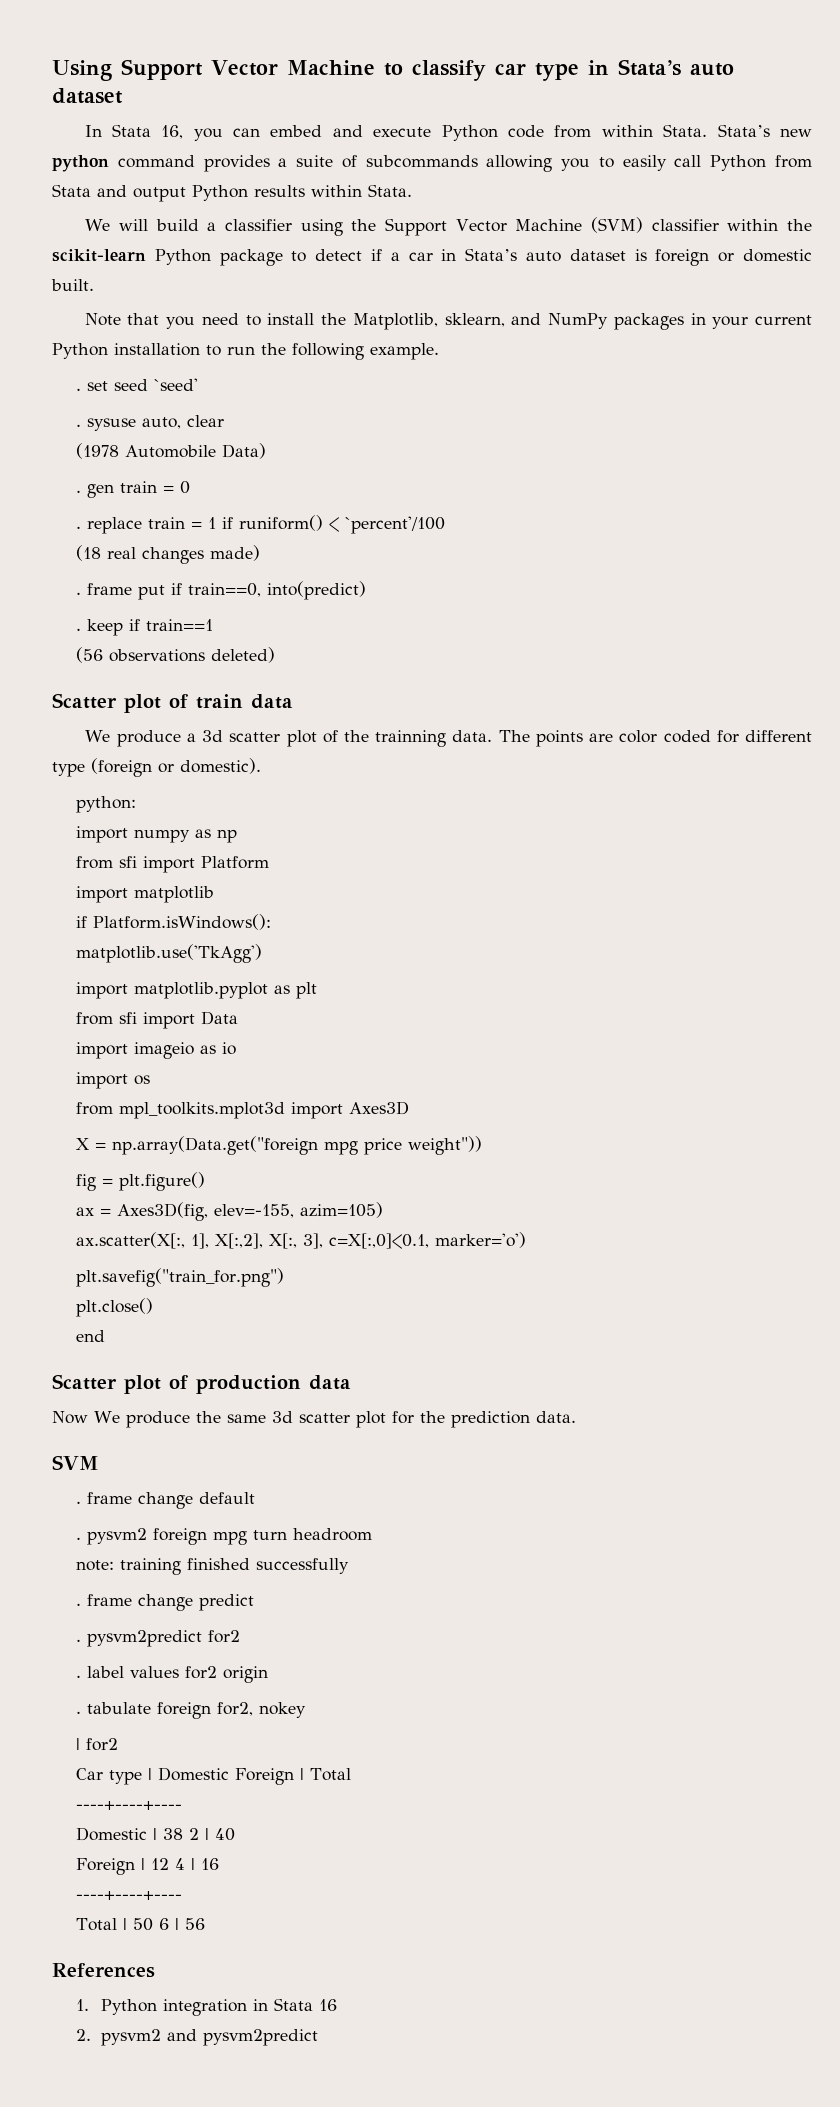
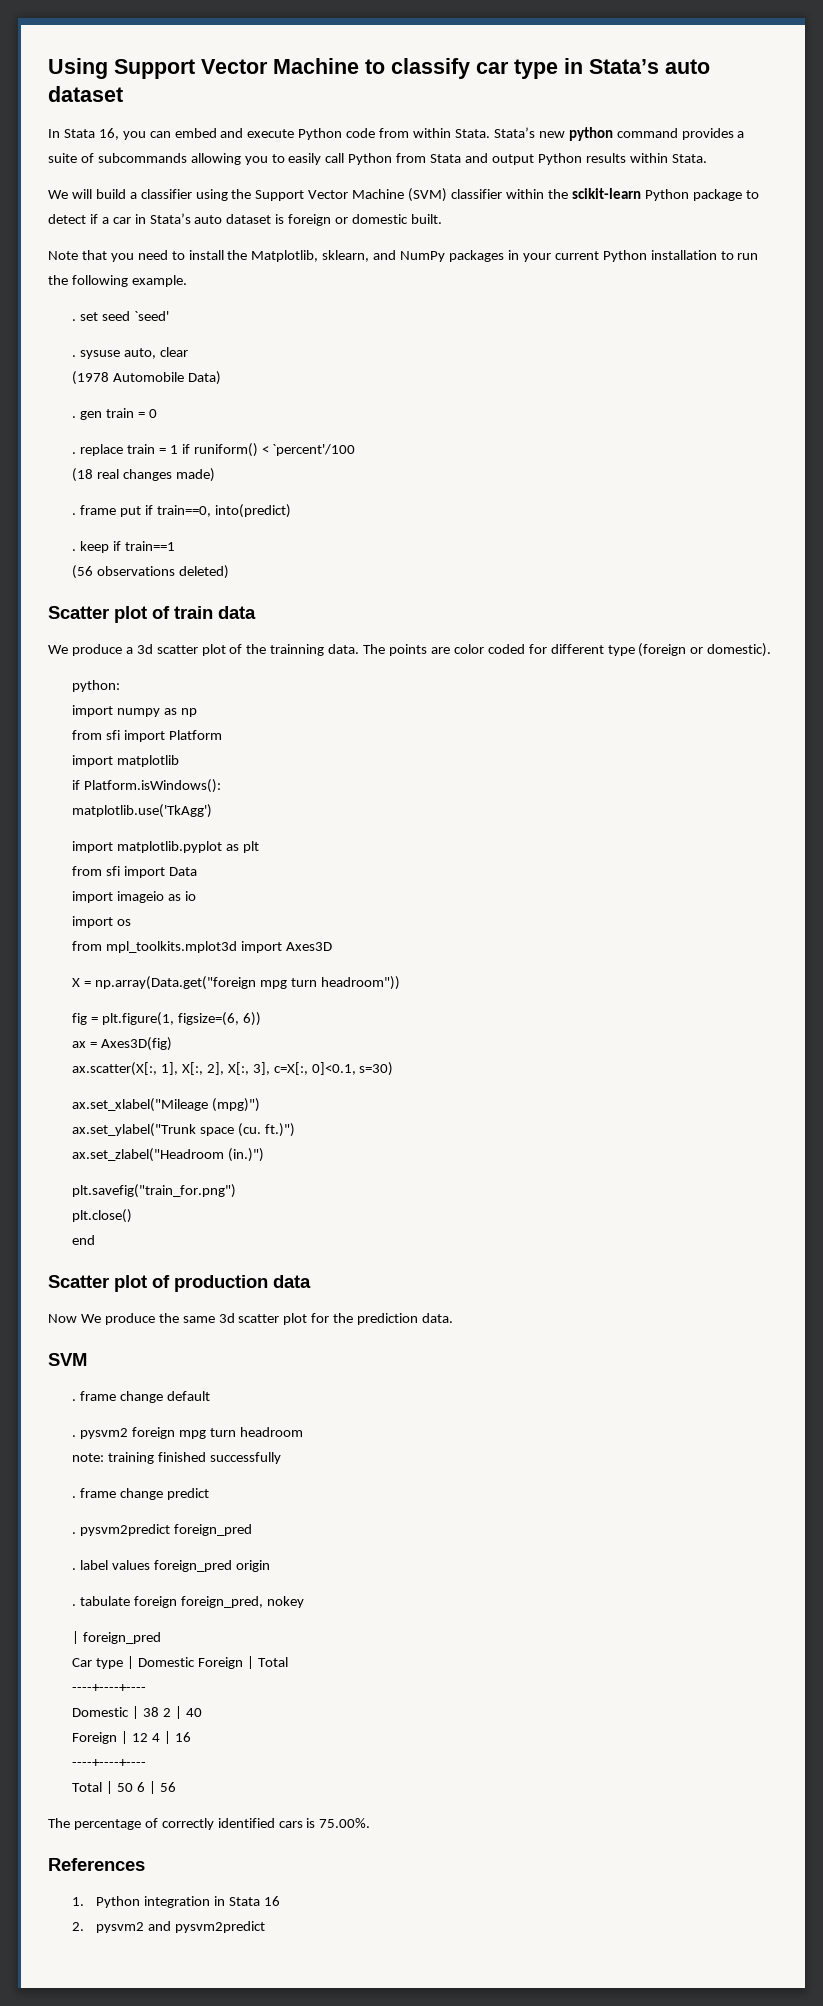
- X = np.array(Data.get("foreign mpg price weight"))
+ X = np.array(Data.get("foreign mpg turn headroom"))
- fig = plt.figure()
+ fig = plt.figure(1, figsize=(6, 6))
- ax = Axes3D(fig, elev=-155, azim=105)
+ ax = Axes3D(fig)
- ax.scatter(X[:, 1], X[:,2], X[:, 3], c=X[:,0]<0.1, marker='o')
+ ax.scatter(X[:, 1], X[:, 2], X[:, 3], c=X[:, 0]<0.1, s=30)
+ ax.set_xlabel("Mileage (mpg)")
+ ax.set_ylabel("Trunk space (cu. ft.)")
+ ax.set_zlabel("Headroom (in.)")
- . pysvm2predict for2
+ . pysvm2predict foreign_pred
- . label values for2 origin
+ . label values foreign_pred origin
- . tabulate foreign for2, nokey
+ . tabulate foreign foreign_pred, nokey
- | for2
+ | foreign_pred
+ The percentage of correctly identified cars is 75.00%.

